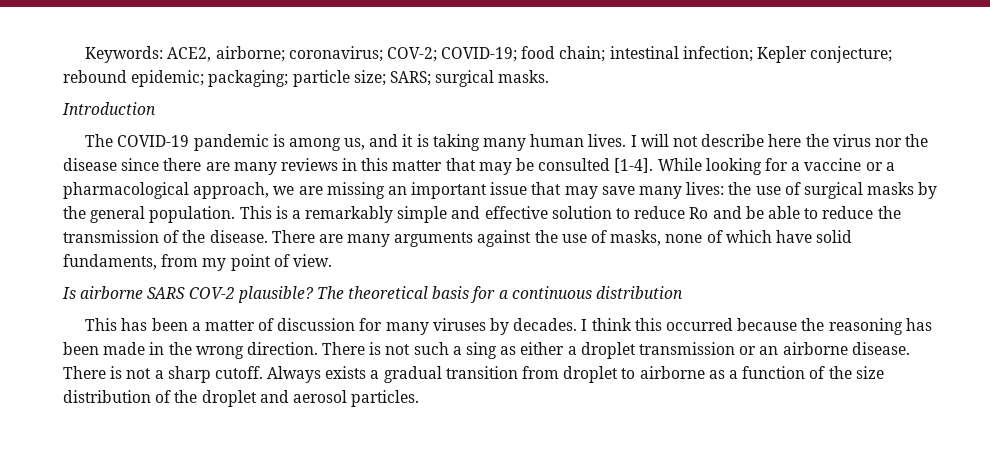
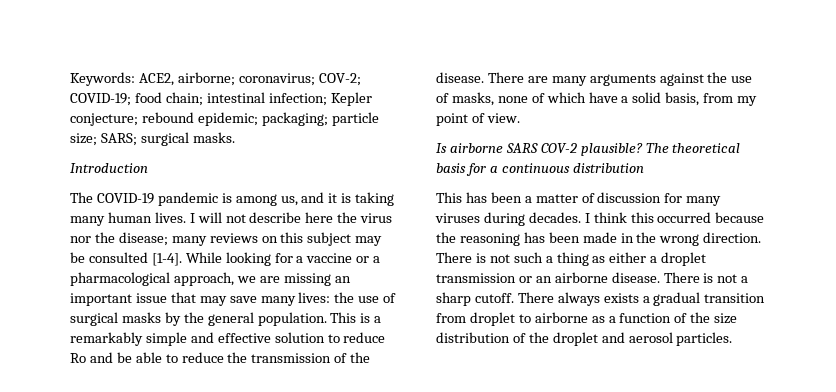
- I will not describe here the virus nor the disease since there are many reviews in this matter that may be consulted [1-4].
+ I will not describe here the virus nor the disease; many reviews on this subject may be consulted [1-4].
- There are many arguments against the use of masks, none of which have solid fundaments, from my point of view.
+ There are many arguments against the use of masks, none of which have a solid basis, from my point of view.
- This has been a matter of discussion for many viruses by decades.
+ This has been a matter of discussion for many viruses during decades.
- There is not such a sing as either a droplet transmission or an airborne disease.
+ There is not such a thing as either a droplet transmission or an airborne disease.
- Always exists a gradual transition from droplet to airborne as a function of the size distribution of the droplet and aerosol particles.
+ There always exists a gradual transition from droplet to airborne as a function of the size distribution of the droplet and aerosol particles.

